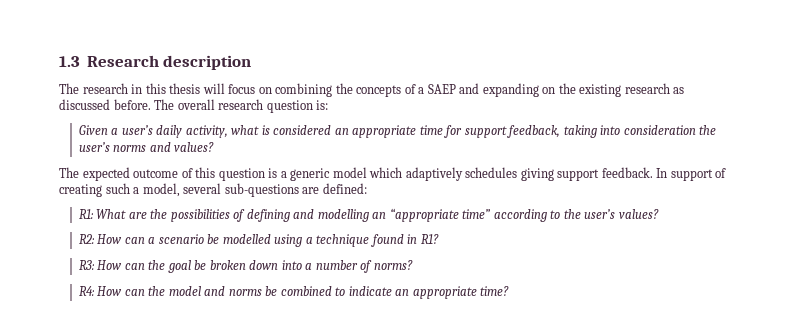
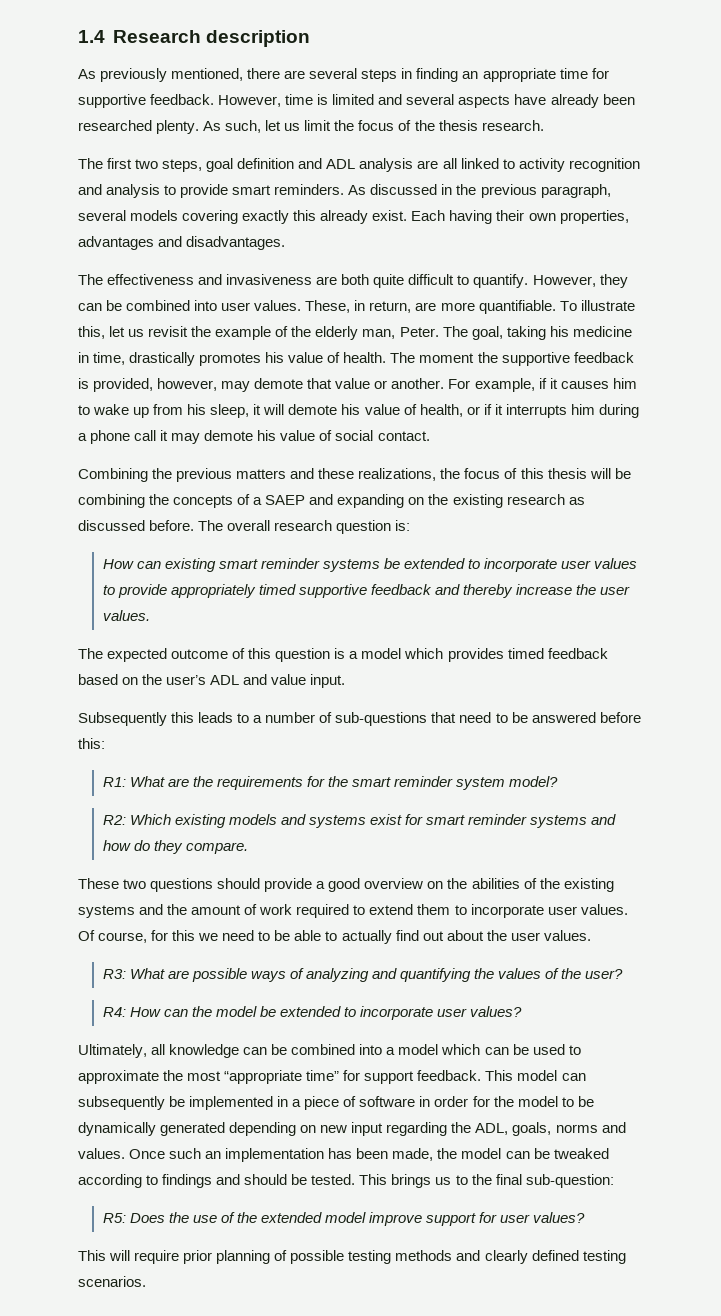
- 1.3 Research description
+ 1.4 Research description
- The research in this thesis will focus on combining the concepts of a SAEP and expanding on the existing research as discussed before.
+ As previously mentioned, there are several steps in finding an appropriate time for supportive feedback. However, time is limited and several aspects have already been researched plenty. As such, let us limit the focus of the thesis research.
+ The first two steps, goal definition and ADL analysis are all linked to activity recognition and analysis to provide smart reminders. As discussed in the previous paragraph, several models covering exactly this already exist. Each having their own properties, advantages and disadvantages.
+ The effectiveness and invasiveness are both quite difficult to quantify. However, they can be combined into user values. These, in return, are more quantifiable. To illustrate this, let us revisit the example of the elderly man, Peter. The goal, taking his medicine in time, drastically promotes his value of health. The moment the supportive feedback is provided, however, may demote that value or another. For example, if it causes him to wake up from his sleep, it will demote his value of health, or if it interrupts him during a phone call it may demote his value of social contact.
+ Combining the previous matters and these realizations, the focus of this thesis will be combining the concepts of a SAEP and expanding on the existing research as discussed before.
- Given a user’s daily activity, what is considered an appropriate time for support feedback, taking into consideration the user’s norms and values?
+ How can existing smart reminder systems be extended to incorporate user values to provide appropriately timed supportive feedback and thereby increase the user values.
- The expected outcome of this question is a generic model which adaptively schedules giving support feedback. In support of creating such a model, several sub-questions are defined:
- R1: What are the possibilities of defining and modelling an “appropriate time” according to the user’s values?
- R2: How can a scenario be modelled using a technique found in R1?
- R3: How can the goal be broken down into a number of norms?
+ The expected outcome of this question is a model which provides timed feedback based on the user’s ADL and value input.
+ Subsequently this leads to a number of sub-questions that need to be answered before this:
+ R1: What are the requirements for the smart reminder system model?
+ R2: Which existing models and systems exist for smart reminder systems and how do they compare.
+ These two questions should provide a good overview on the abilities of the existing systems and the amount of work required to extend them to incorporate user values. Of course, for this we need to be able to actually find out about the user values.
+ R3: What are possible ways of analyzing and quantifying the values of the user?
- R4: How can the model and norms be combined to indicate an appropriate time?
+ R4: How can the model be extended to incorporate user values?
+ Ultimately, all knowledge can be combined into a model which can be used to approximate the most “appropriate time” for support feedback. This model can subsequently be implemented in a piece of software in order for the model to be dynamically generated depending on new input regarding the ADL, goals, norms and values. Once such an implementation has been made, the model can be tweaked according to findings and should be tested. This brings us to the final sub-question:
+ R5: Does the use of the extended model improve support for user values?
+ This will require prior planning of possible testing methods and clearly defined testing scenarios.

